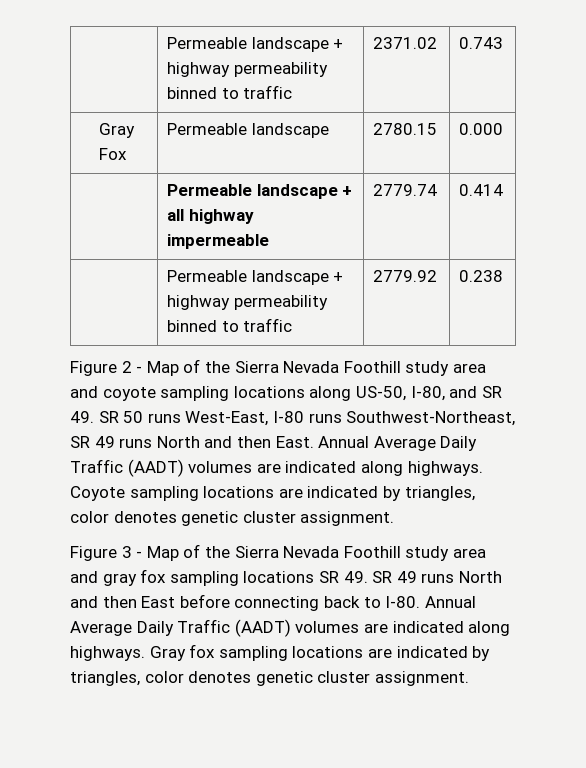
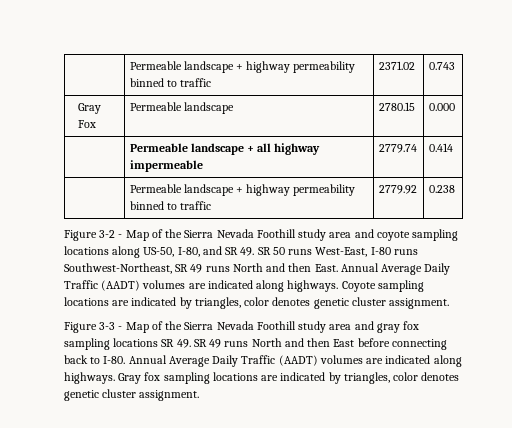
- Figure 2 - Map of the Sierra Nevada Foothill study area and coyote sampling locations along US-50, I-80, and SR 49. SR 50 runs West-East, I-80 runs Southwest-Northeast, SR 49 runs North and then East.
+ Figure 3-2 - Map of the Sierra Nevada Foothill study area and coyote sampling locations along US-50, I-80, and SR 49. SR 50 runs West-East, I-80 runs Southwest-Northeast, SR 49 runs North and then East.
- Figure 3 - Map of the Sierra Nevada Foothill study area and gray fox sampling locations SR 49. SR 49 runs North and then East before connecting back to I-80.
+ Figure 3-3 - Map of the Sierra Nevada Foothill study area and gray fox sampling locations SR 49. SR 49 runs North and then East before connecting back to I-80.

